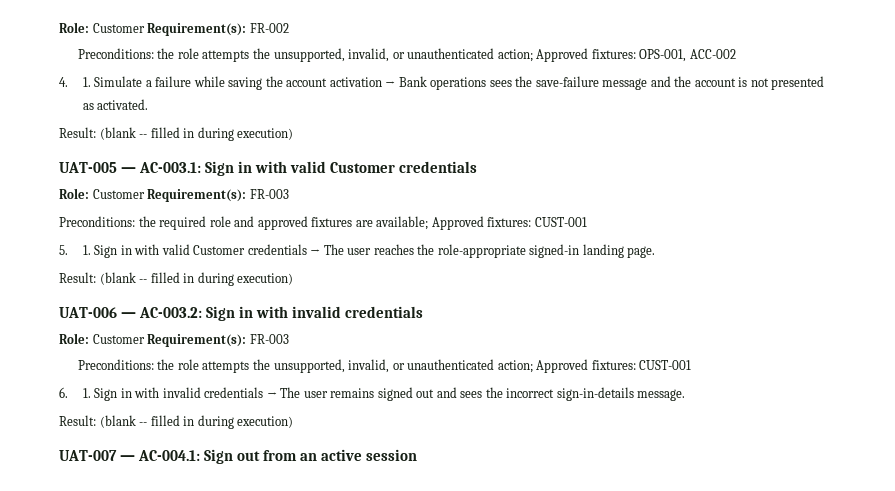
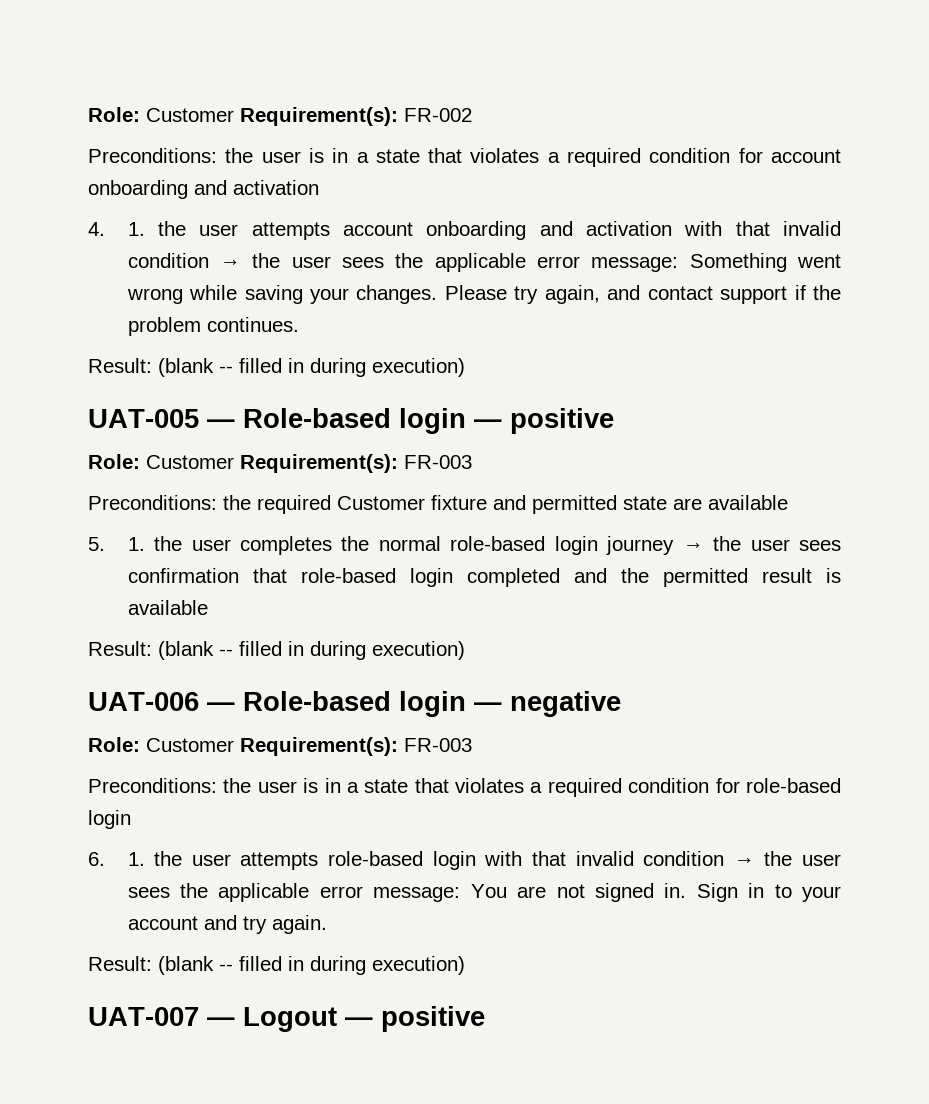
- Preconditions: the role attempts the unsupported, invalid, or unauthenticated action; Approved fixtures: OPS-001, ACC-002
- 4. 1. Simulate a failure while saving the account activation → Bank operations sees the save-failure message and the account is not presented as activated.
+ Preconditions: the user is in a state that violates a required condition for account onboarding and activation
+ 4. 1. the user attempts account onboarding and activation with that invalid condition → the user sees the applicable error message: Something went wrong while saving your changes. Please try again, and contact support if the problem continues.
- UAT-005 — AC-003.1: Sign in with valid Customer credentials
+ UAT-005 — Role-based login — positive
- Preconditions: the required role and approved fixtures are available; Approved fixtures: CUST-001
- 5. 1. Sign in with valid Customer credentials → The user reaches the role-appropriate signed-in landing page.
+ Preconditions: the required Customer fixture and permitted state are available
+ 5. 1. the user completes the normal role-based login journey → the user sees confirmation that role-based login completed and the permitted result is available
- UAT-006 — AC-003.2: Sign in with invalid credentials
+ UAT-006 — Role-based login — negative
  Role: Customer Requirement(s): FR-003
- Preconditions: the role attempts the unsupported, invalid, or unauthenticated action; Approved fixtures: CUST-001
- 6. 1. Sign in with invalid credentials → The user remains signed out and sees the incorrect sign-in-details message.
+ Preconditions: the user is in a state that violates a required condition for role-based login
+ 6. 1. the user attempts role-based login with that invalid condition → the user sees the applicable error message: You are not signed in. Sign in to your account and try again.
- UAT-007 — AC-004.1: Sign out from an active session
+ UAT-007 — Logout — positive

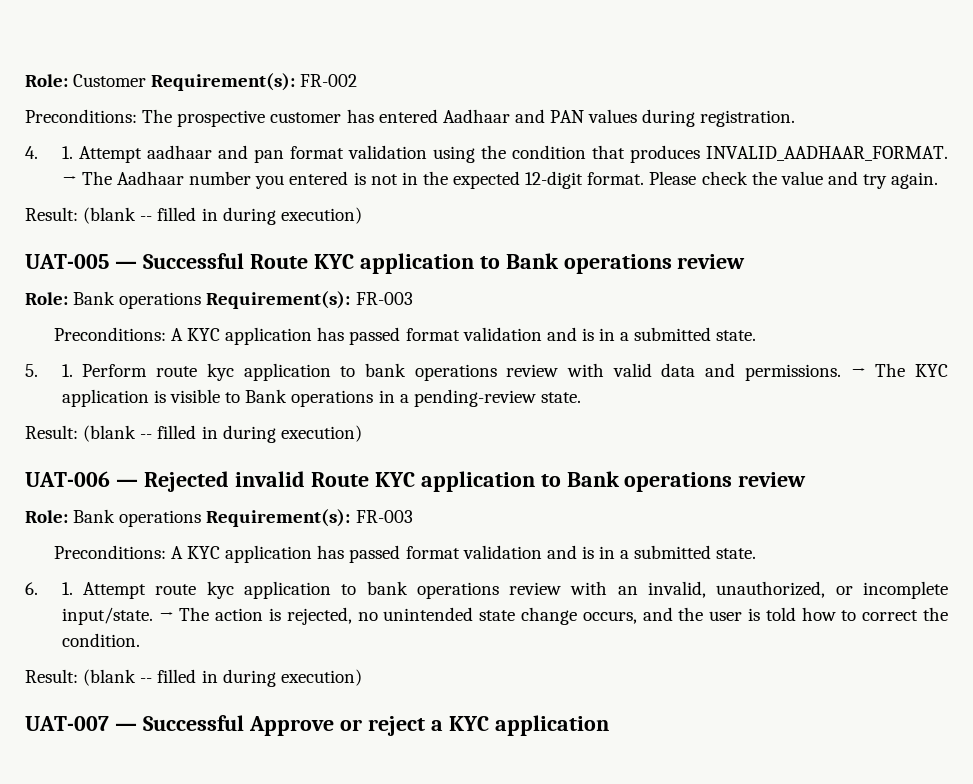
- Preconditions: the user is in a state that violates a required condition for account onboarding and activation
- 4. 1. the user attempts account onboarding and activation with that invalid condition → the user sees the applicable error message: Something went wrong while saving your changes. Please try again, and contact support if the problem continues.
- Result: (blank -- filled in during execution)
- UAT-005 — Role-based login — positive
- Role: Customer Requirement(s): FR-003
- Preconditions: the required Customer fixture and permitted state are available
- 5. 1. the user completes the normal role-based login journey → the user sees confirmation that role-based login completed and the permitted result is available
- Result: (blank -- filled in during execution)
- UAT-006 — Role-based login — negative
- Role: Customer Requirement(s): FR-003
- Preconditions: the user is in a state that violates a required condition for role-based login
- 6. 1. the user attempts role-based login with that invalid condition → the user sees the applicable error message: You are not signed in. Sign in to your account and try again.
+ Preconditions: The prospective customer has entered Aadhaar and PAN values during registration.
+ 4. 1. Attempt aadhaar and pan format validation using the condition that produces INVALID_AADHAAR_FORMAT. → The Aadhaar number you entered is not in the expected 12-digit format. Please check the value and try again.
- UAT-007 — Logout — positive
+ UAT-005 — Successful Route KYC application to Bank operations review
+ Role: Bank operations Requirement(s): FR-003
+ Preconditions: A KYC application has passed format validation and is in a submitted state.
+ 5. 1. Perform route kyc application to bank operations review with valid data and permissions. → The KYC application is visible to Bank operations in a pending-review state.
+ Result: (blank -- filled in during execution)
+ UAT-006 — Rejected invalid Route KYC application to Bank operations review
+ Role: Bank operations Requirement(s): FR-003
+ Preconditions: A KYC application has passed format validation and is in a submitted state.
+ 6. 1. Attempt route kyc application to bank operations review with an invalid, unauthorized, or incomplete input/state. → The action is rejected, no unintended state change occurs, and the user is told how to correct the condition.
+ Result: (blank -- filled in during execution)
+ UAT-007 — Successful Approve or reject a KYC application

